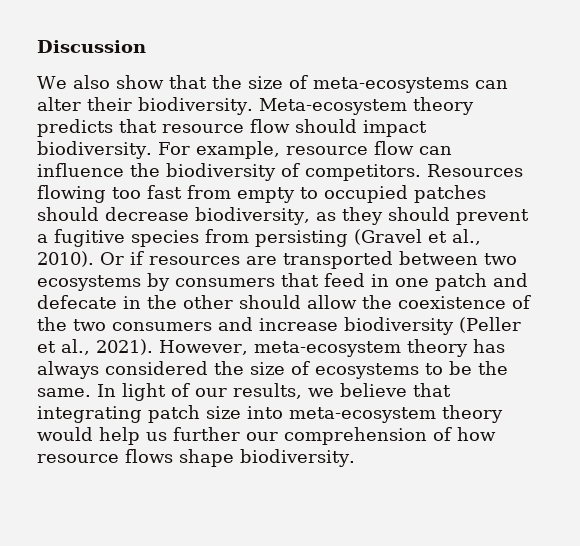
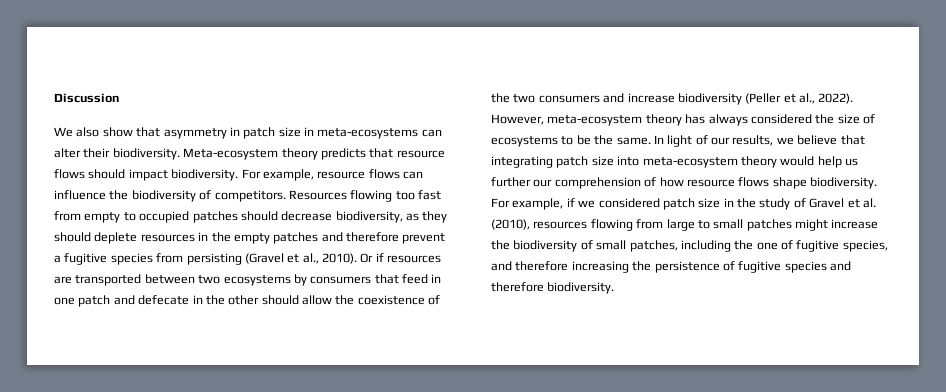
- We also show that the size of meta-ecosystems can alter their biodiversity.
+ We also show that asymmetry in patch size in meta-ecosystems can alter their biodiversity.
- Meta-ecosystem theory predicts that resource flow should impact biodiversity.
+ Meta-ecosystem theory predicts that resource flows should impact biodiversity.
- For example, resource flow can influence the biodiversity of competitors.
+ For example, resource flows can influence the biodiversity of competitors.
- Resources flowing too fast from empty to occupied patches should decrease biodiversity, as they should prevent a fugitive species from persisting (Gravel et al., 2010).
+ Resources flowing too fast from empty to occupied patches should decrease biodiversity, as they should deplete resources in the empty patches and therefore prevent a fugitive species from persisting (Gravel et al., 2010).
- Or if resources are transported between two ecosystems by consumers that feed in one patch and defecate in the other should allow the coexistence of the two consumers and increase biodiversity (Peller et al., 2021).
+ Or if resources are transported between two ecosystems by consumers that feed in one patch and defecate in the other should allow the coexistence of the two consumers and increase biodiversity (Peller et al., 2022).
+ For example, if we considered patch size in the study of Gravel et al. (2010), resources flowing from large to small patches might increase the biodiversity of small patches, including the one of fugitive species, and therefore increasing the persistence of fugitive species and therefore biodiversity.

